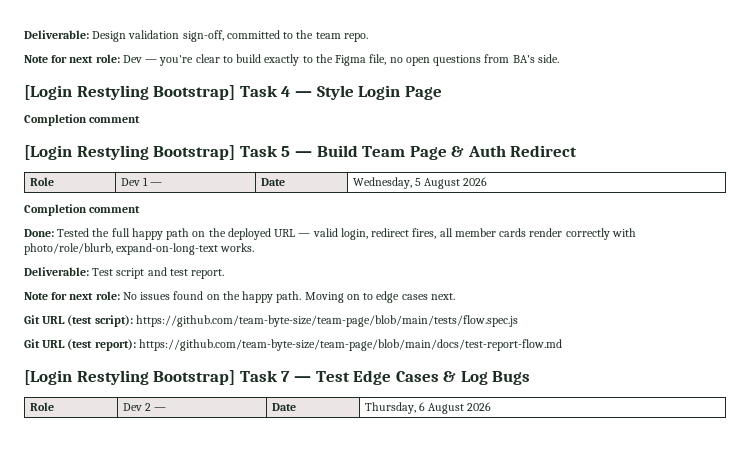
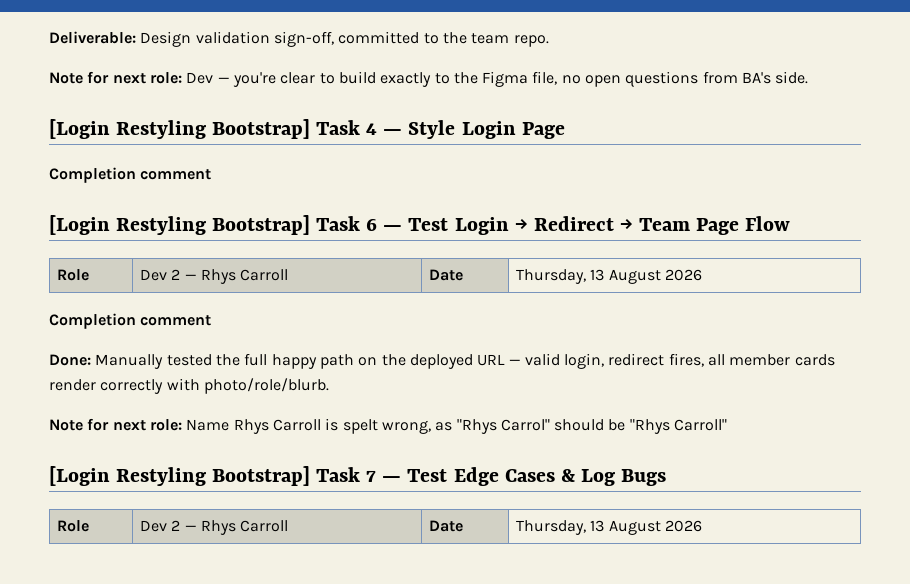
- [Login Restyling Bootstrap] Task 5 — Build Team Page & Auth Redirect
- Role | Dev 1 — | Date | Wednesday, 5 August 2026
+ [Login Restyling Bootstrap] Task 6 — Test Login → Redirect → Team Page Flow
+ Role | Dev 2 — Rhys Carroll | Date | Thursday, 13 August 2026
- Done: Tested the full happy path on the deployed URL — valid login, redirect fires, all member cards render correctly with photo/role/blurb, expand-on-long-text works.
- Deliverable: Test script and test report.
- Note for next role: No issues found on the happy path. Moving on to edge cases next.
- Git URL (test script): https://github.com/team-byte-size/team-page/blob/main/tests/flow.spec.js
- Git URL (test report): https://github.com/team-byte-size/team-page/blob/main/docs/test-report-flow.md
+ Done: Manually tested the full happy path on the deployed URL — valid login, redirect fires, all member cards render correctly with photo/role/blurb.
+ Note for next role: Name Rhys Carroll is spelt wrong, as "Rhys Carrol" should be "Rhys Carroll"
  [Login Restyling Bootstrap] Task 7 — Test Edge Cases & Log Bugs
- Role | Dev 2 — | Date | Thursday, 6 August 2026
+ Role | Dev 2 — Rhys Carroll | Date | Thursday, 13 August 2026

